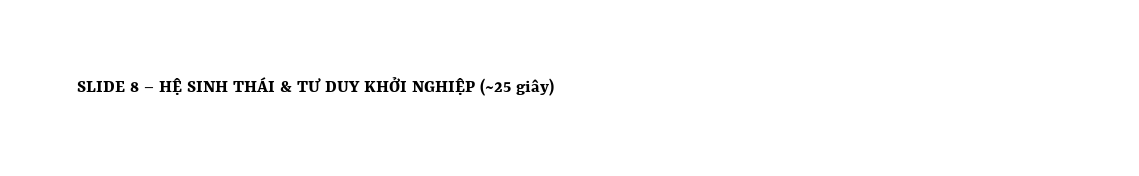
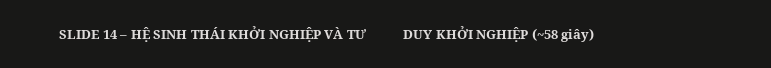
- SLIDE 8 – HỆ SINH THÁI & TƯ DUY KHỞI NGHIỆP (~25 giây)
+ SLIDE 14 – HỆ SINH THÁI KHỞI NGHIỆP VÀ TƯ DUY KHỞI NGHIỆP (~58 giây)

